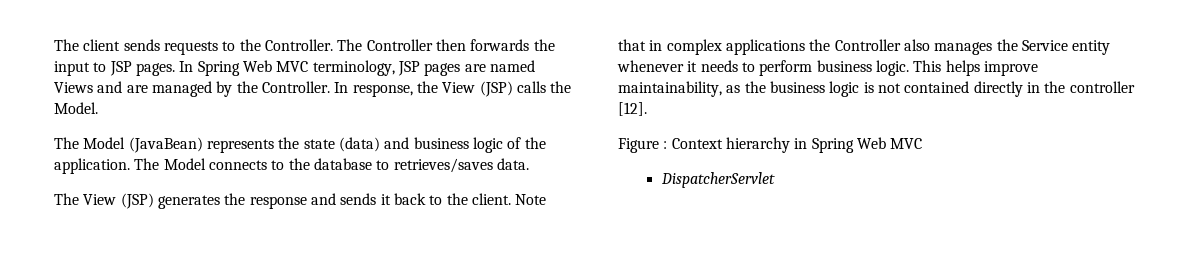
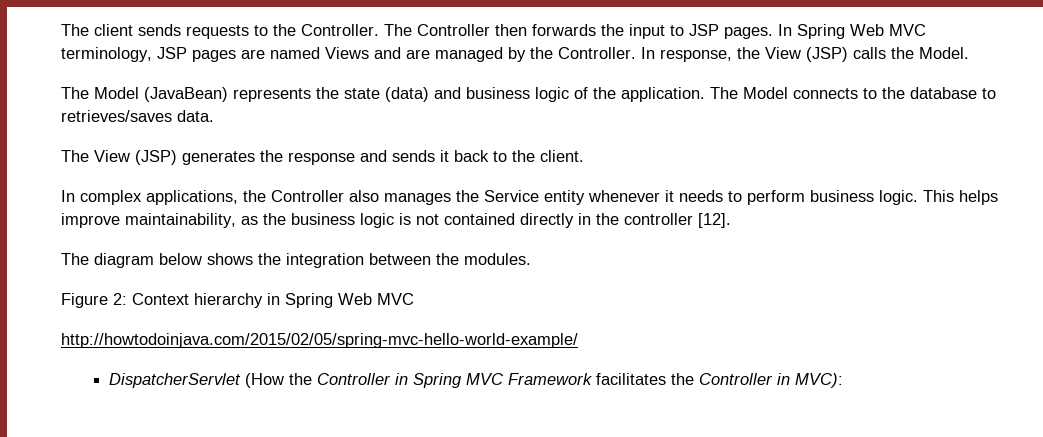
- The View (JSP) generates the response and sends it back to the client. Note that in complex applications the Controller also manages the Service entity whenever it needs to perform business logic.
+ The View (JSP) generates the response and sends it back to the client.
+ In complex applications, the Controller also manages the Service entity whenever it needs to perform business logic.
+ The diagram below shows the integration between the modules.
- Figure : Context hierarchy in Spring Web MVC
+ Figure 2: Context hierarchy in Spring Web MVC
+ http://howtodoinjava.com/2015/02/05/spring-mvc-hello-world-example/
- DispatcherServlet
+ DispatcherServlet (How the Controller in Spring MVC Framework facilitates the Controller in MVC):

